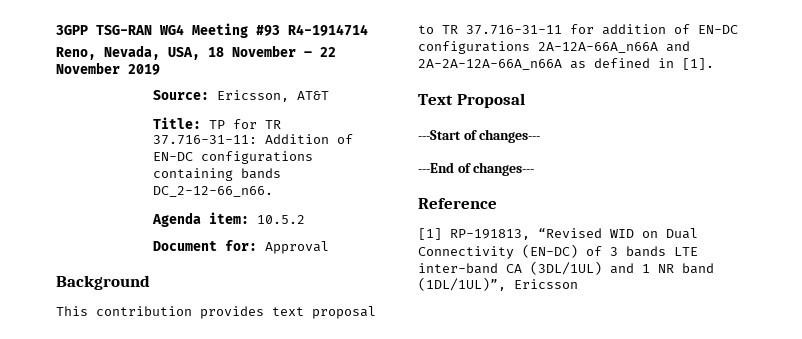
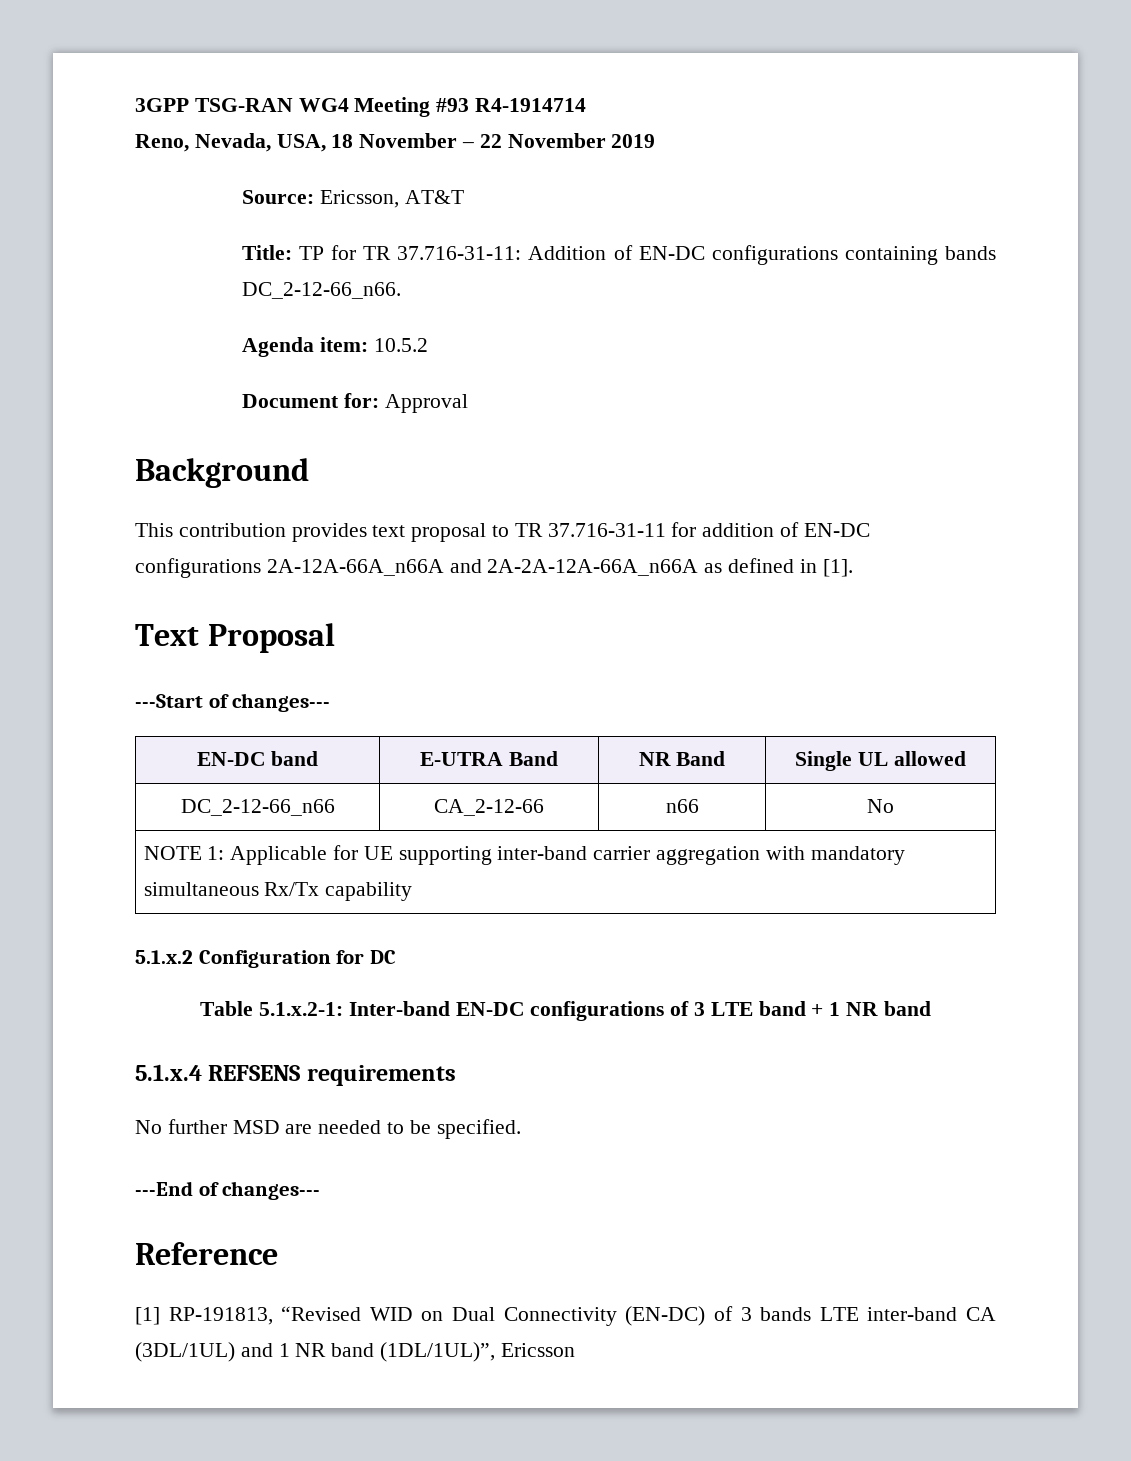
+ EN-DC band | E-UTRA Band | NR Band | Single UL allowed
+ DC_2-12-66_n66 | CA_2-12-66 | n66 | No
+ NOTE 1: Applicable for UE supporting inter-band carrier aggregation with mandatory simultaneous Rx/Tx capability
+ 5.1.x.2 Configuration for DC
+ Table 5.1.x.2-1: Inter-band EN-DC configurations of 3 LTE band + 1 NR band
+ 5.1.x.4 REFSENS requirements
+ No further MSD are needed to be specified.

